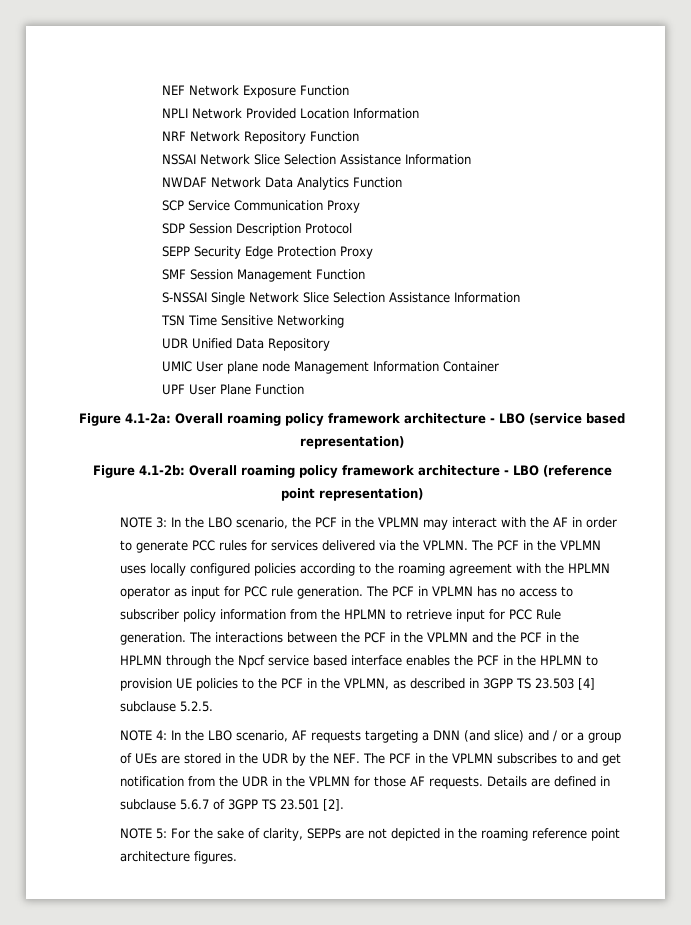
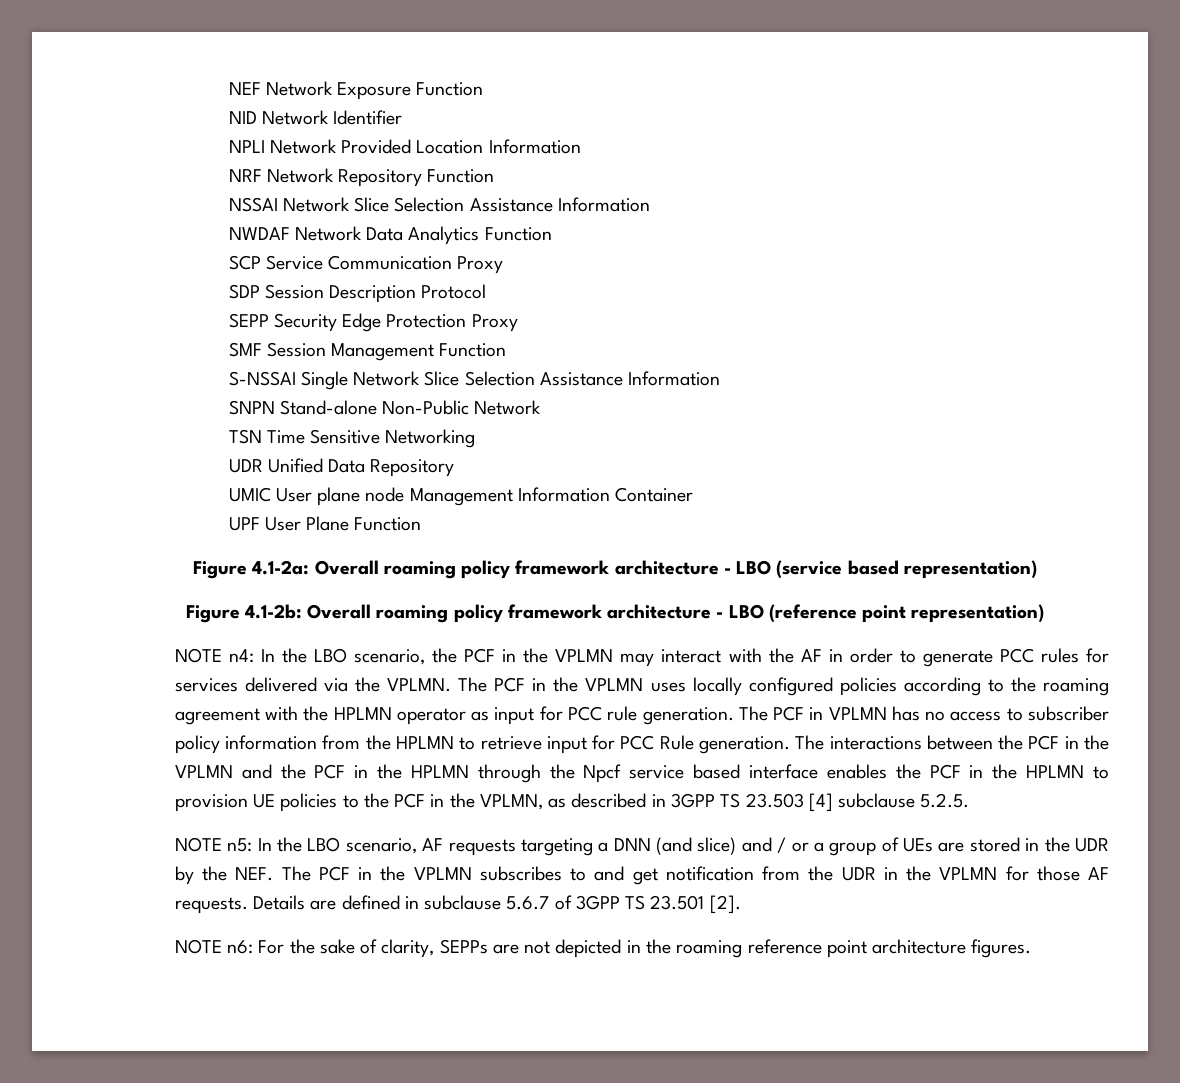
+ NID Network Identifier
+ SNPN Stand-alone Non-Public Network
- NOTE 3: In the LBO scenario, the PCF in the VPLMN may interact with the AF in order to generate PCC rules for services delivered via the VPLMN.
+ NOTE n4: In the LBO scenario, the PCF in the VPLMN may interact with the AF in order to generate PCC rules for services delivered via the VPLMN.
- NOTE 4: In the LBO scenario, AF requests targeting a DNN (and slice) and / or a group of UEs are stored in the UDR by the NEF. The PCF in the VPLMN subscribes to and get notification from the UDR in the VPLMN for those AF requests.
+ NOTE n5: In the LBO scenario, AF requests targeting a DNN (and slice) and / or a group of UEs are stored in the UDR by the NEF. The PCF in the VPLMN subscribes to and get notification from the UDR in the VPLMN for those AF requests.
- NOTE 5: For the sake of clarity, SEPPs are not depicted in the roaming reference point architecture figures.
+ NOTE n6: For the sake of clarity, SEPPs are not depicted in the roaming reference point architecture figures.

